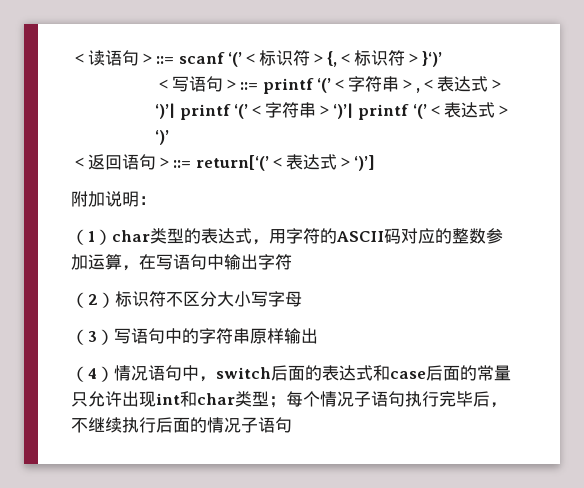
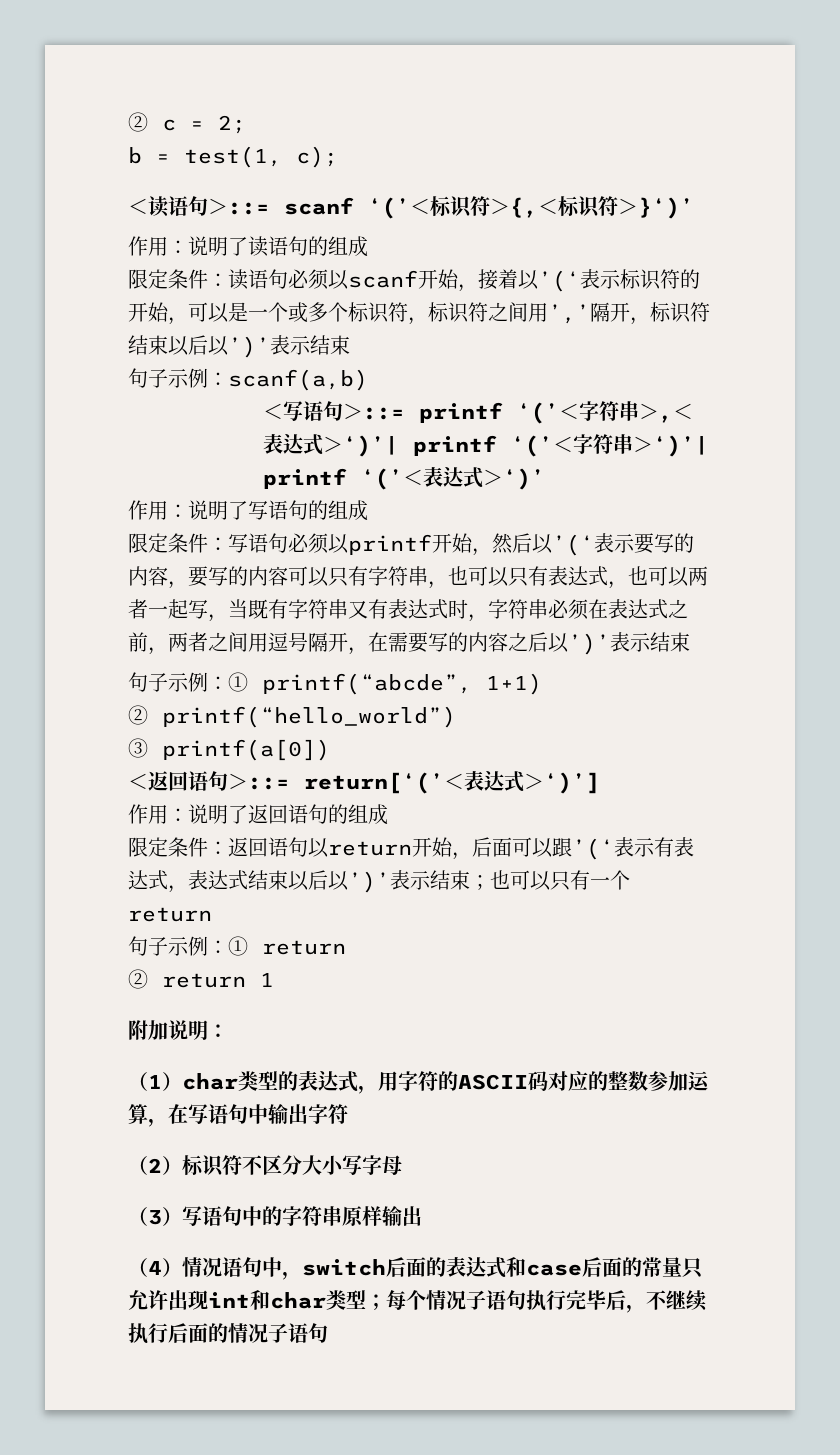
+ ② c = 2;
+ b = test(1, c);
+ 作用：说明了读语句的组成
+ 限定条件：读语句必须以scanf开始，接着以’(‘表示标识符的开始，可以是一个或多个标识符，标识符之间用’,’隔开，标识符结束以后以’)’表示结束
+ 句子示例：scanf(a,b)
+ 作用：说明了写语句的组成
+ 限定条件：写语句必须以printf开始，然后以’(‘表示要写的内容，要写的内容可以只有字符串，也可以只有表达式，也可以两者一起写，当既有字符串又有表达式时，字符串必须在表达式之前，两者之间用逗号隔开，在需要写的内容之后以’)’表示结束
+ 句子示例：① printf(“abcde”, 1+1)
+ ② printf(“hello_world”)
+ ③ printf(a[0])
+ 作用：说明了返回语句的组成
+ 限定条件：返回语句以return开始，后面可以跟’(‘表示有表达式，表达式结束以后以’)’表示结束；也可以只有一个return
+ 句子示例：① return
+ ② return 1

